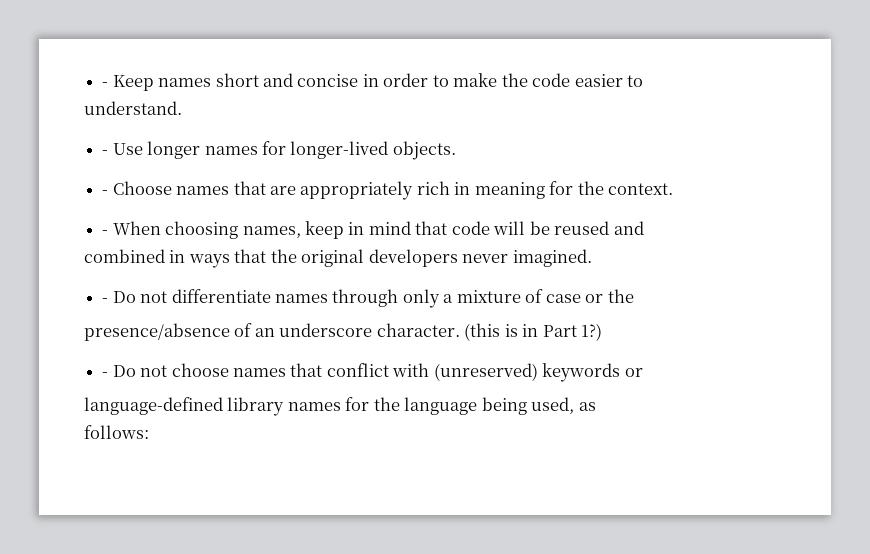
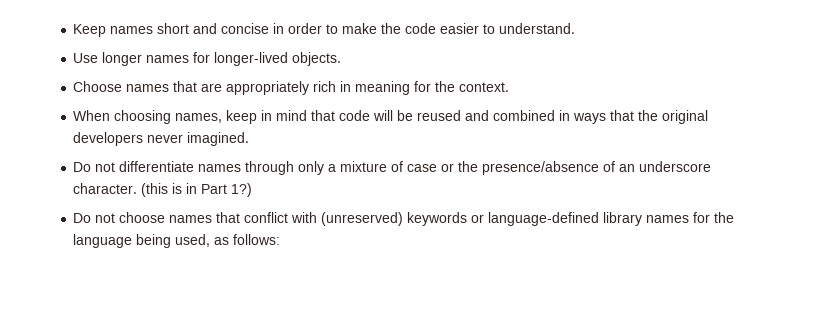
- - Keep names short and concise in order to make the code easier to
- understand.
+ Keep names short and concise in order to make the code easier to understand.
- - Use longer names for longer-lived objects.
+ Use longer names for longer-lived objects.
- - Choose names that are appropriately rich in meaning for the context.
+ Choose names that are appropriately rich in meaning for the context.
- - When choosing names, keep in mind that code will be reused and
- combined in ways that the original developers never imagined.
+ When choosing names, keep in mind that code will be reused and combined in ways that the original developers never imagined.
- - Do not differentiate names through only a mixture of case or the
- presence/absence of an underscore character.
+ Do not differentiate names through only a mixture of case or the presence/absence of an underscore character.
- - Do not choose names that conflict with (unreserved) keywords or
- language-defined library names for the language being used, as
- follows:
+ Do not choose names that conflict with (unreserved) keywords or language-defined library names for the language being used, as follows:

